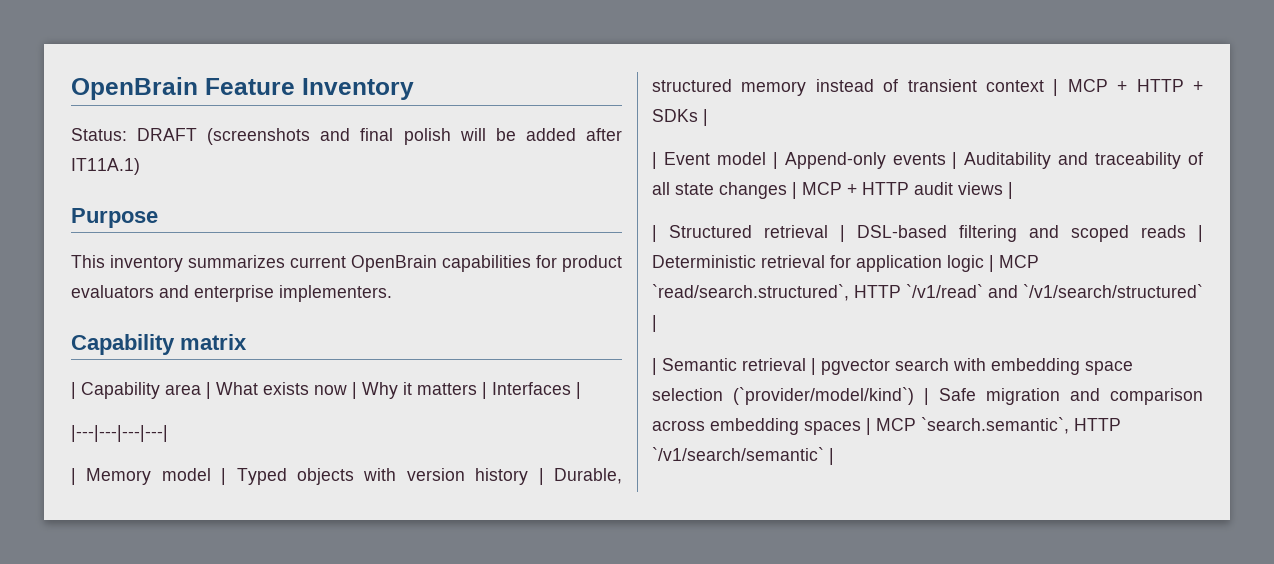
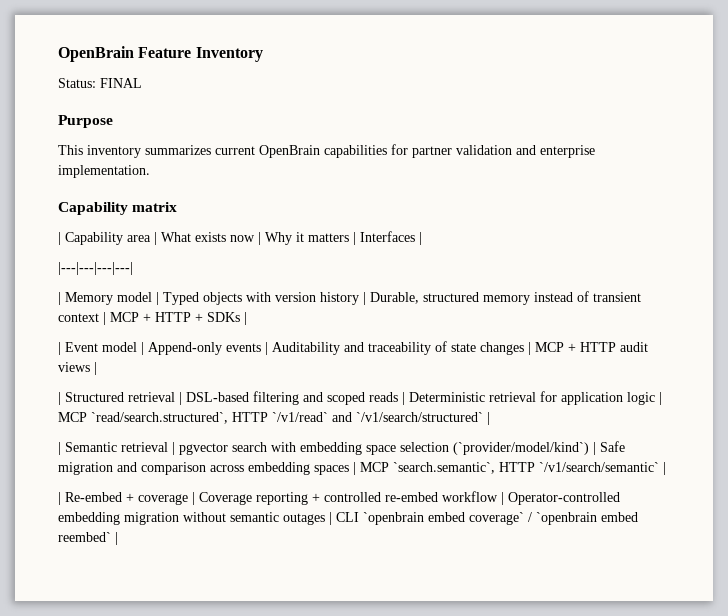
- Status: DRAFT (screenshots and final polish will be added after IT11A.1)
+ Status: FINAL
- This inventory summarizes current OpenBrain capabilities for product evaluators and enterprise implementers.
+ This inventory summarizes current OpenBrain capabilities for partner validation and enterprise implementation.
- | Event model | Append-only events | Auditability and traceability of all state changes | MCP + HTTP audit views |
+ | Event model | Append-only events | Auditability and traceability of state changes | MCP + HTTP audit views |
+ | Re-embed + coverage | Coverage reporting + controlled re-embed workflow | Operator-controlled embedding migration without semantic outages | CLI `openbrain embed coverage` / `openbrain embed reembed` |

